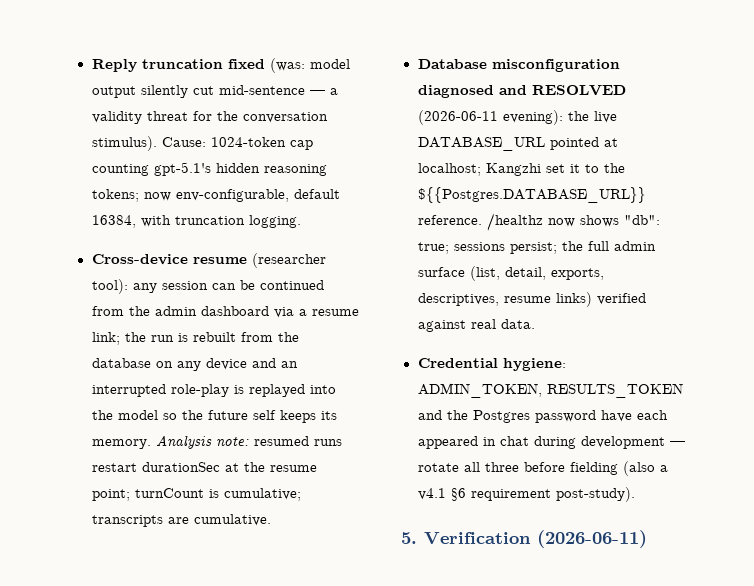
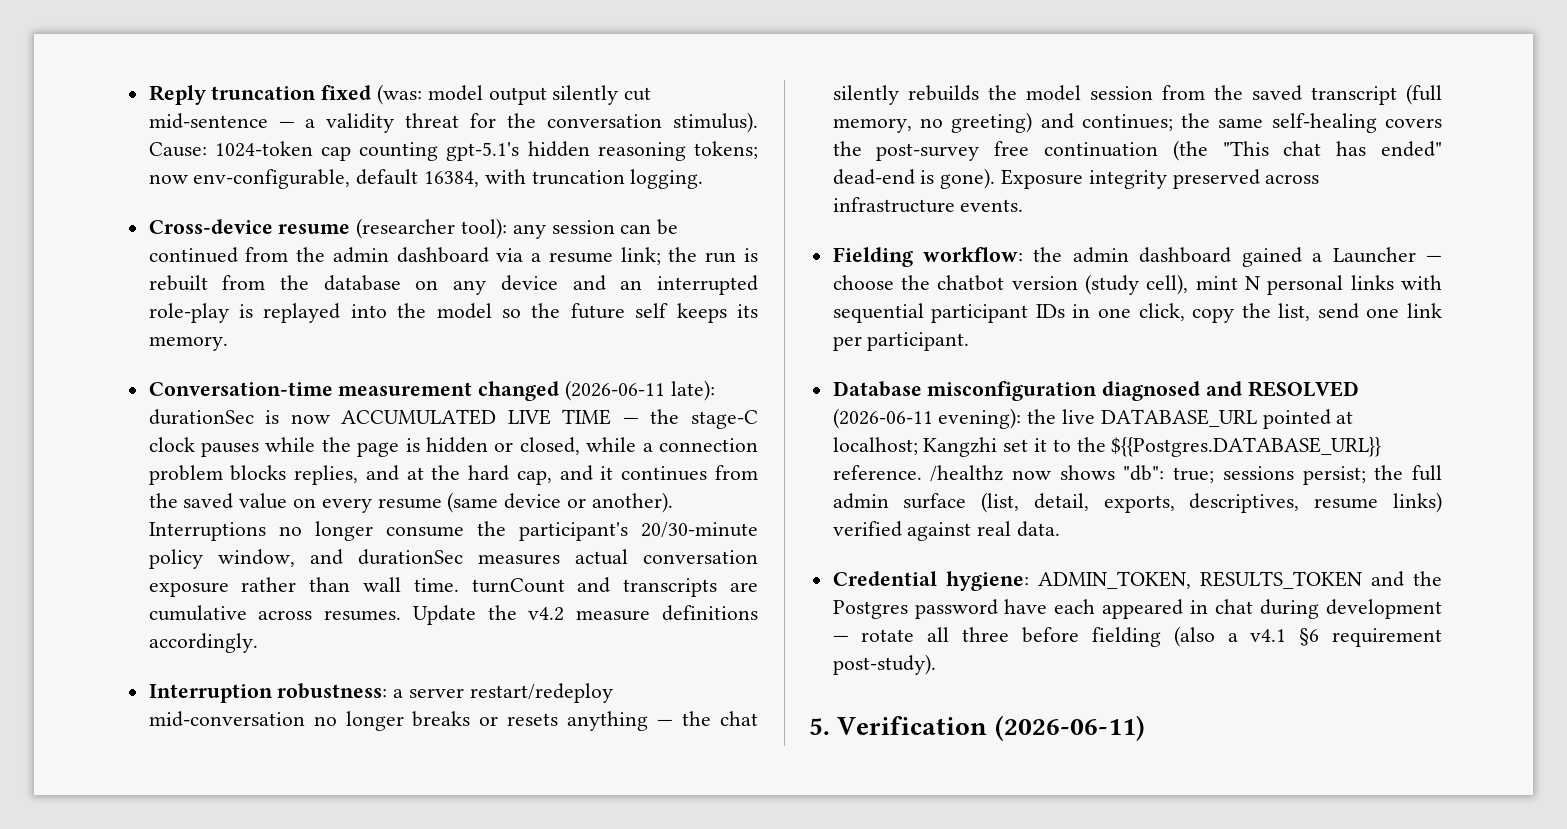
- Cross-device resume (researcher tool): any session can be continued from the admin dashboard via a resume link; the run is rebuilt from the database on any device and an interrupted role-play is replayed into the model so the future self keeps its memory. Analysis note: resumed runs restart durationSec at the resume point; turnCount is cumulative; transcripts are cumulative.
+ Cross-device resume (researcher tool): any session can be continued from the admin dashboard via a resume link; the run is rebuilt from the database on any device and an interrupted role-play is replayed into the model so the future self keeps its memory.
+ Conversation-time measurement changed (2026-06-11 late): durationSec is now ACCUMULATED LIVE TIME — the stage-C clock pauses while the page is hidden or closed, while a connection problem blocks replies, and at the hard cap, and it continues from the saved value on every resume (same device or another). Interruptions no longer consume the participant's 20/30-minute policy window, and durationSec measures actual conversation exposure rather than wall time. turnCount and transcripts are cumulative across resumes. Update the v4.2 measure definitions accordingly.
+ Interruption robustness: a server restart/redeploy mid-conversation no longer breaks or resets anything — the chat silently rebuilds the model session from the saved transcript (full memory, no greeting) and continues; the same self-healing covers the post-survey free continuation (the "This chat has ended" dead-end is gone). Exposure integrity preserved across infrastructure events.
+ Fielding workflow: the admin dashboard gained a Launcher — choose the chatbot version (study cell), mint N personal links with sequential participant IDs in one click, copy the list, send one link per participant.

